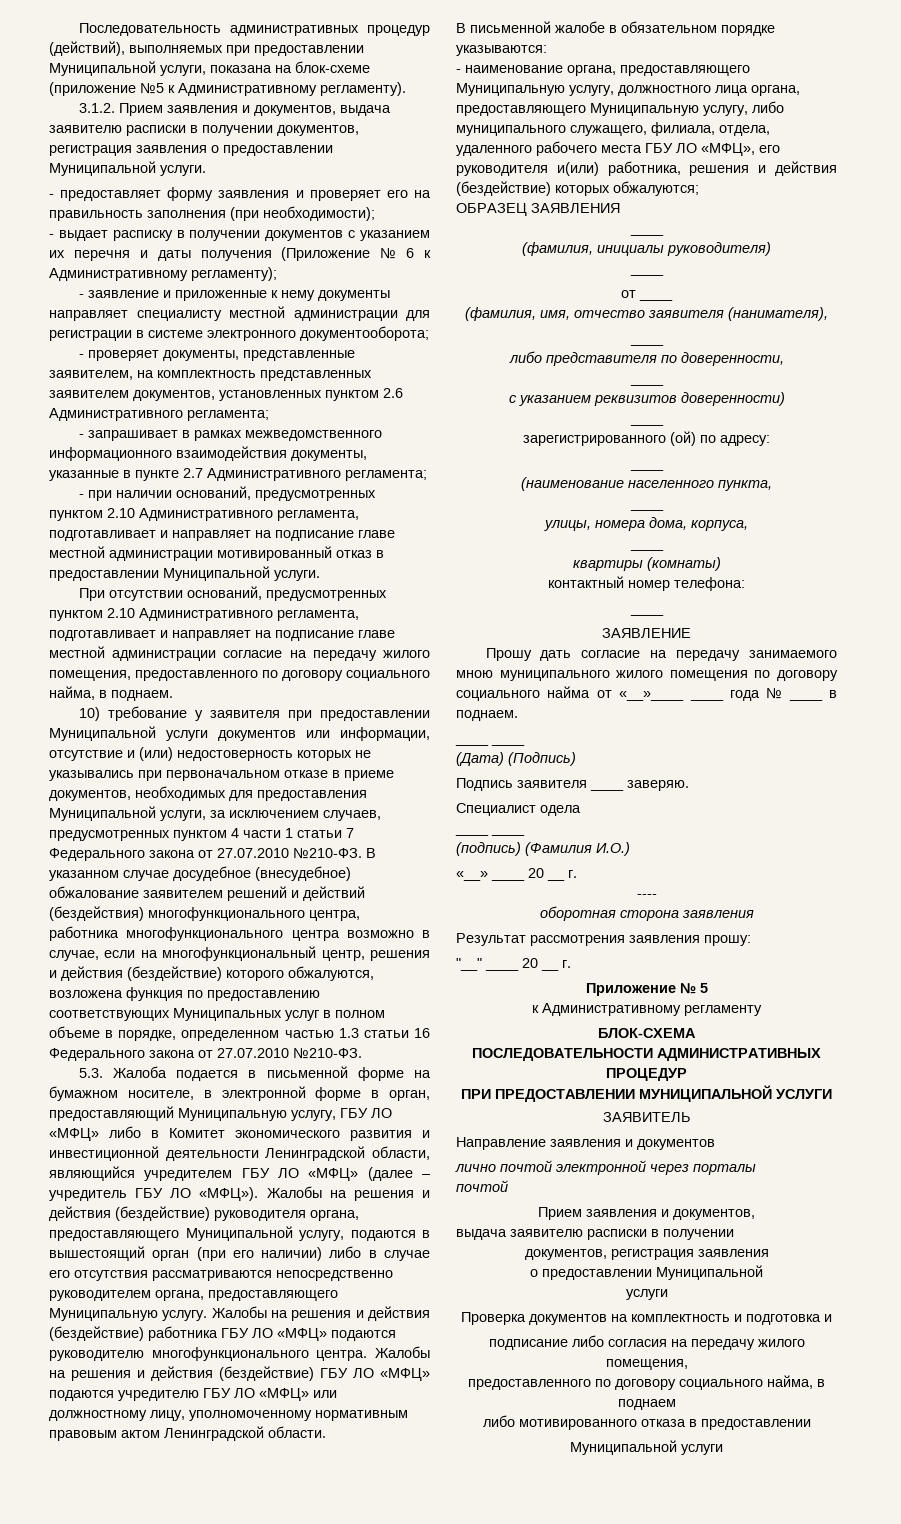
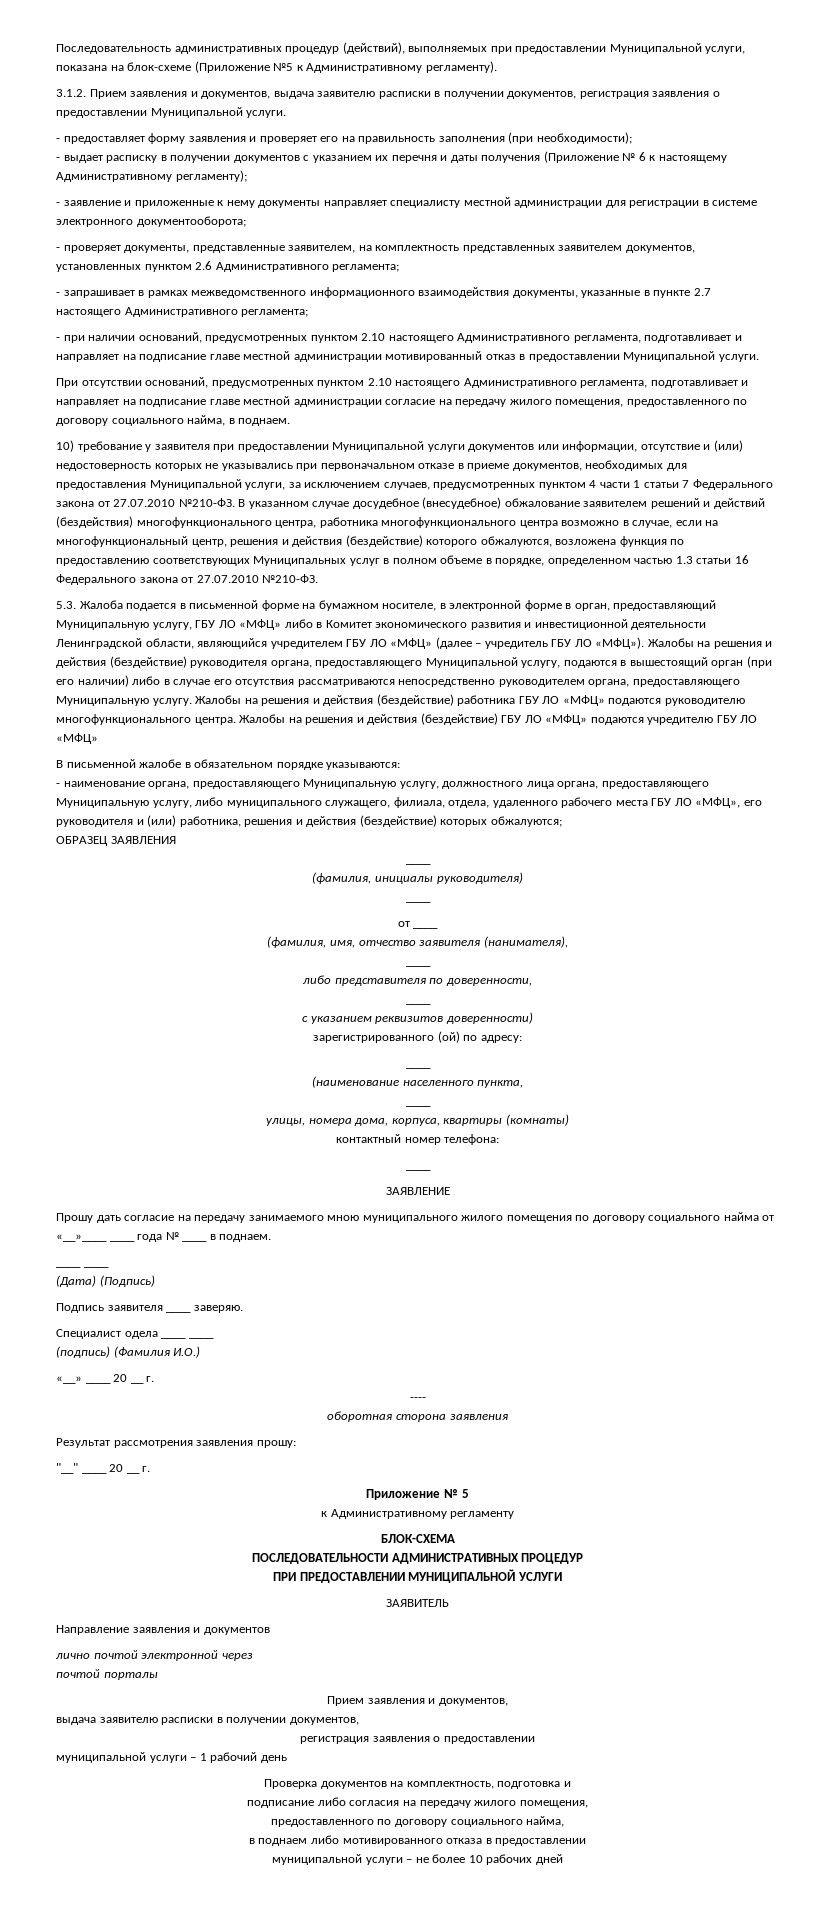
- Последовательность административных процедур (действий), выполняемых при предоставлении Муниципальной услуги, показана на блок-схеме (приложение №5 к Административному регламенту).
+ Последовательность административных процедур (действий), выполняемых при предоставлении Муниципальной услуги, показана на блок-схеме (Приложение №5 к Административному регламенту).
- - выдает расписку в получении документов с указанием их перечня и даты получения (Приложение № 6 к Административному регламенту);
+ - выдает расписку в получении документов с указанием их перечня и даты получения (Приложение № 6 к настоящему Административному регламенту);
- - запрашивает в рамках межведомственного информационного взаимодействия документы, указанные в пункте 2.7 Административного регламента;
+ - запрашивает в рамках межведомственного информационного взаимодействия документы, указанные в пункте 2.7 настоящего Административного регламента;
- - при наличии оснований, предусмотренных пунктом 2.10 Административного регламента, подготавливает и направляет на подписание главе местной администрации мотивированный отказ в предоставлении Муниципальной услуги.
+ - при наличии оснований, предусмотренных пунктом 2.10 настоящего Административного регламента, подготавливает и направляет на подписание главе местной администрации мотивированный отказ в предоставлении Муниципальной услуги.
- При отсутствии оснований, предусмотренных пунктом 2.10 Административного регламента, подготавливает и направляет на подписание главе местной администрации согласие на передачу жилого помещения, предоставленного по договору социального найма, в поднаем.
+ При отсутствии оснований, предусмотренных пунктом 2.10 настоящего Административного регламента, подготавливает и направляет на подписание главе местной администрации согласие на передачу жилого помещения, предоставленного по договору социального найма, в поднаем.
- Жалобы на решения и действия (бездействие) ГБУ ЛО «МФЦ» подаются учредителю ГБУ ЛО «МФЦ» или должностному лицу, уполномоченному нормативным правовым актом Ленинградской области.
+ Жалобы на решения и действия (бездействие) ГБУ ЛО «МФЦ» подаются учредителю ГБУ ЛО «МФЦ»
- - наименование органа, предоставляющего Муниципальную услугу, должностного лица органа, предоставляющего Муниципальную услугу, либо муниципального служащего, филиала, отдела, удаленного рабочего места ГБУ ЛО «МФЦ», его руководителя и(или) работника, решения и действия (бездействие) которых обжалуются;
+ - наименование органа, предоставляющего Муниципальную услугу, должностного лица органа, предоставляющего Муниципальную услугу, либо муниципального служащего, филиала, отдела, удаленного рабочего места ГБУ ЛО «МФЦ», его руководителя и (или) работника, решения и действия (бездействие) которых обжалуются;
  с указанием реквизитов доверенности)
- ____
- улицы, номера дома, корпуса,
- ____
- квартиры (комнаты)
+ улицы, номера дома, корпуса, квартиры (комнаты)
- Специалист одела
- ____ ____
+ Специалист одела ____ ____
- лично почтой электронной через порталы
- почтой
+ лично почтой электронной через
+ почтой порталы
  Прием заявления и документов,
- выдача заявителю расписки в получении
- документов, регистрация заявления
- о предоставлении Муниципальной
- услуги
+ выдача заявителю расписки в получении документов,
+ регистрация заявления о предоставлении
+ муниципальной услуги – 1 рабочий день
- Проверка документов на комплектность и подготовка и
+ Проверка документов на комплектность, подготовка и
  подписание либо согласия на передачу жилого помещения,
- предоставленного по договору социального найма, в поднаем
- либо мотивированного отказа в предоставлении
- Муниципальной услуги
+ предоставленного по договору социального найма,
+ в поднаем либо мотивированного отказа в предоставлении
+ муниципальной услуги – не более 10 рабочих дней

